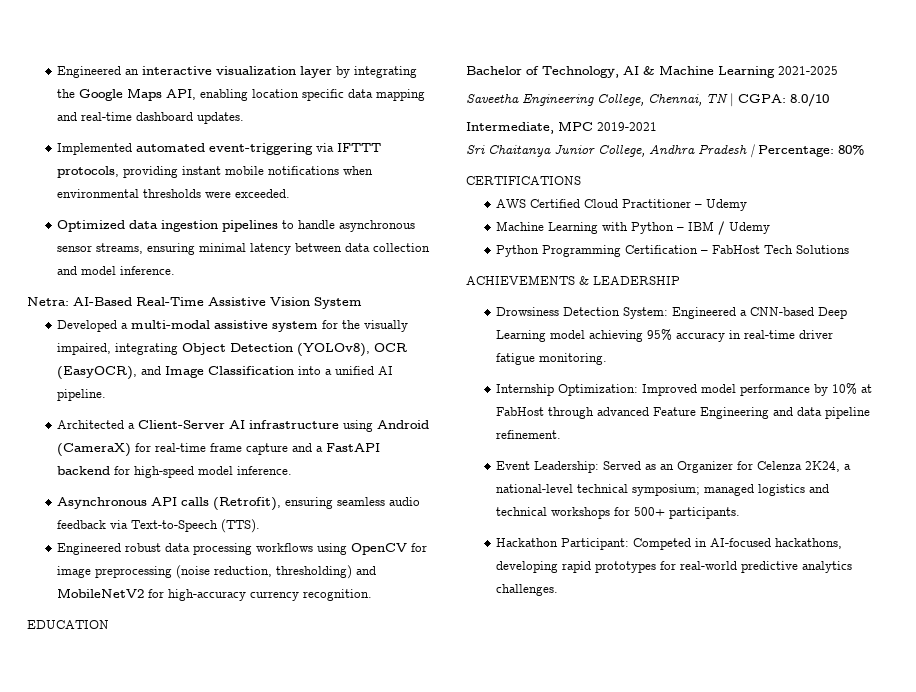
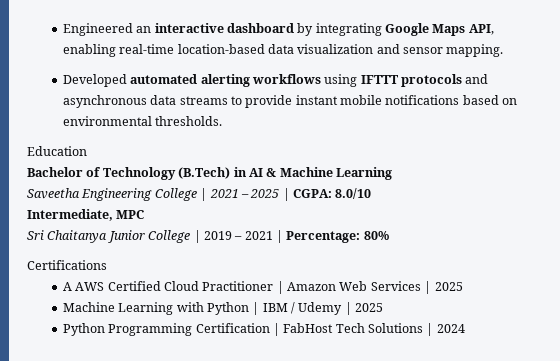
- Engineered an interactive visualization layer by integrating the Google Maps API, enabling location specific data mapping and real-time dashboard updates.
- Implemented automated event-triggering via IFTTT protocols, providing instant mobile notifications when environmental thresholds were exceeded.
- Optimized data ingestion pipelines to handle asynchronous sensor streams, ensuring minimal latency between data collection and model inference.
- Netra: AI-Based Real-Time Assistive Vision System
- Developed a multi-modal assistive system for the visually impaired, integrating Object Detection (YOLOv8), OCR (EasyOCR), and Image Classification into a unified AI pipeline.
- Architected a Client-Server AI infrastructure using Android (CameraX) for real-time frame capture and a FastAPI backend for high-speed model inference.
- Asynchronous API calls (Retrofit), ensuring seamless audio feedback via Text-to-Speech (TTS).
- Engineered robust data processing workflows using OpenCV for image preprocessing (noise reduction, thresholding) and MobileNetV2 for high-accuracy currency recognition.
- EDUCATION
+ Engineered an interactive dashboard by integrating Google Maps API, enabling real-time location-based data visualization and sensor mapping.
+ Developed automated alerting workflows using IFTTT protocols and asynchronous data streams to provide instant mobile notifications based on environmental thresholds.
+ Education
- Bachelor of Technology, AI & Machine Learning 2021-2025
+ Bachelor of Technology (B.Tech) in AI & Machine Learning
- Saveetha Engineering College, Chennai, TN | CGPA: 8.0/10
+ Saveetha Engineering College | 2021 – 2025 | CGPA: 8.0/10
- Intermediate, MPC 2019-2021
+ Intermediate, MPC
- Sri Chaitanya Junior College, Andhra Pradesh | Percentage: 80%
+ Sri Chaitanya Junior College | 2019 – 2021 | Percentage: 80%
- CERTIFICATIONS
- AWS Certified Cloud Practitioner – Udemy
+ Certifications
+ A AWS Certified Cloud Practitioner | Amazon Web Services | 2025
- Machine Learning with Python – IBM / Udemy
+ Machine Learning with Python | IBM / Udemy | 2025
- Python Programming Certification – FabHost Tech Solutions
- ACHIEVEMENTS & LEADERSHIP
- Drowsiness Detection System: Engineered a CNN-based Deep Learning model achieving 95% accuracy in real-time driver fatigue monitoring.
- Internship Optimization: Improved model performance by 10% at FabHost through advanced Feature Engineering and data pipeline refinement.
- Event Leadership: Served as an Organizer for Celenza 2K24, a national-level technical symposium; managed logistics and technical workshops for 500+ participants.
- Hackathon Participant: Competed in AI-focused hackathons, developing rapid prototypes for real-world predictive analytics challenges.
+ Python Programming Certification | FabHost Tech Solutions | 2024

